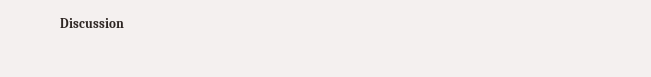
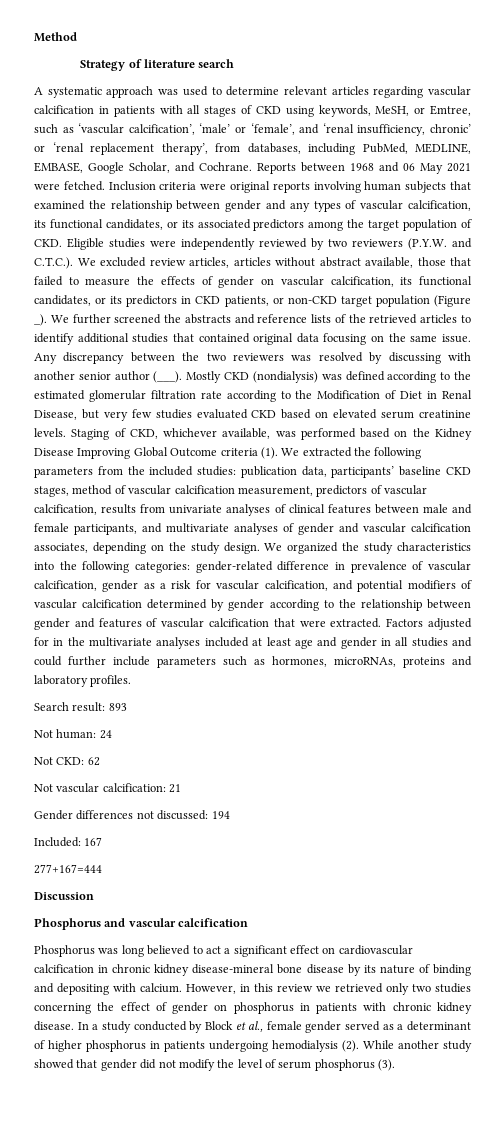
+ Method
+ Strategy of literature search
+ A systematic approach was used to determine relevant articles regarding vascular calcification in patients with all stages of CKD using keywords, MeSH, or Emtree, such as ‘vascular calcification’, ‘male’ or ‘female’, and ‘renal insufficiency, chronic’ or ‘renal replacement therapy’, from databases, including PubMed, MEDLINE, EMBASE, Google Scholar, and Cochrane. Reports between 1968 and 06 May 2021 were fetched. Inclusion criteria were original reports involving human subjects that examined the relationship between gender and any types of vascular calcification, its functional candidates, or its associated predictors among the target population of CKD. Eligible studies were independently reviewed by two reviewers (P.Y.W. and C.T.C.). We excluded review articles, articles without abstract available, those that failed to measure the effects of gender on vascular calcification, its functional candidates, or its predictors in CKD patients, or non-CKD target population (Figure _). We further screened the abstracts and reference lists of the retrieved articles to identify additional studies that contained original data focusing on the same issue. Any discrepancy between the two reviewers was resolved by discussing with another senior author (___). Mostly CKD (nondialysis) was defined according to the estimated glomerular filtration rate according to the Modification of Diet in Renal Disease, but very few studies evaluated CKD based on elevated serum creatinine levels. Staging of CKD, whichever available, was performed based on the Kidney Disease Improving Global Outcome criteria (1). We extracted the following parameters from the included studies: publication data, participants’ baseline CKD stages, method of vascular calcification measurement, predictors of vascular calcification, results from univariate analyses of clinical features between male and female participants, and multivariate analyses of gender and vascular calcification associates, depending on the study design. We organized the study characteristics into the following categories: gender-related difference in prevalence of vascular calcification, gender as a risk for vascular calcification, and potential modifiers of vascular calcification determined by gender according to the relationship between gender and features of vascular calcification that were extracted. Factors adjusted for in the multivariate analyses included at least age and gender in all studies and could further include parameters such as hormones, microRNAs, proteins and laboratory profiles.
+ Search result: 893
+ Not human: 24
+ Not CKD: 62
+ Not vascular calcification: 21
+ Gender differences not discussed: 194
+ Included: 167
+ 277+167=444
  Discussion
+ Phosphorus and vascular calcification
+ Phosphorus was long believed to act a significant effect on cardiovascular calcification in chronic kidney disease-mineral bone disease by its nature of binding and depositing with calcium. However, in this review we retrieved only two studies concerning the effect of gender on phosphorus in patients with chronic kidney disease. In a study conducted by Block et al., female gender served as a determinant of higher phosphorus in patients undergoing hemodialysis (2). While another study showed that gender did not modify the level of serum phosphorus (3).

